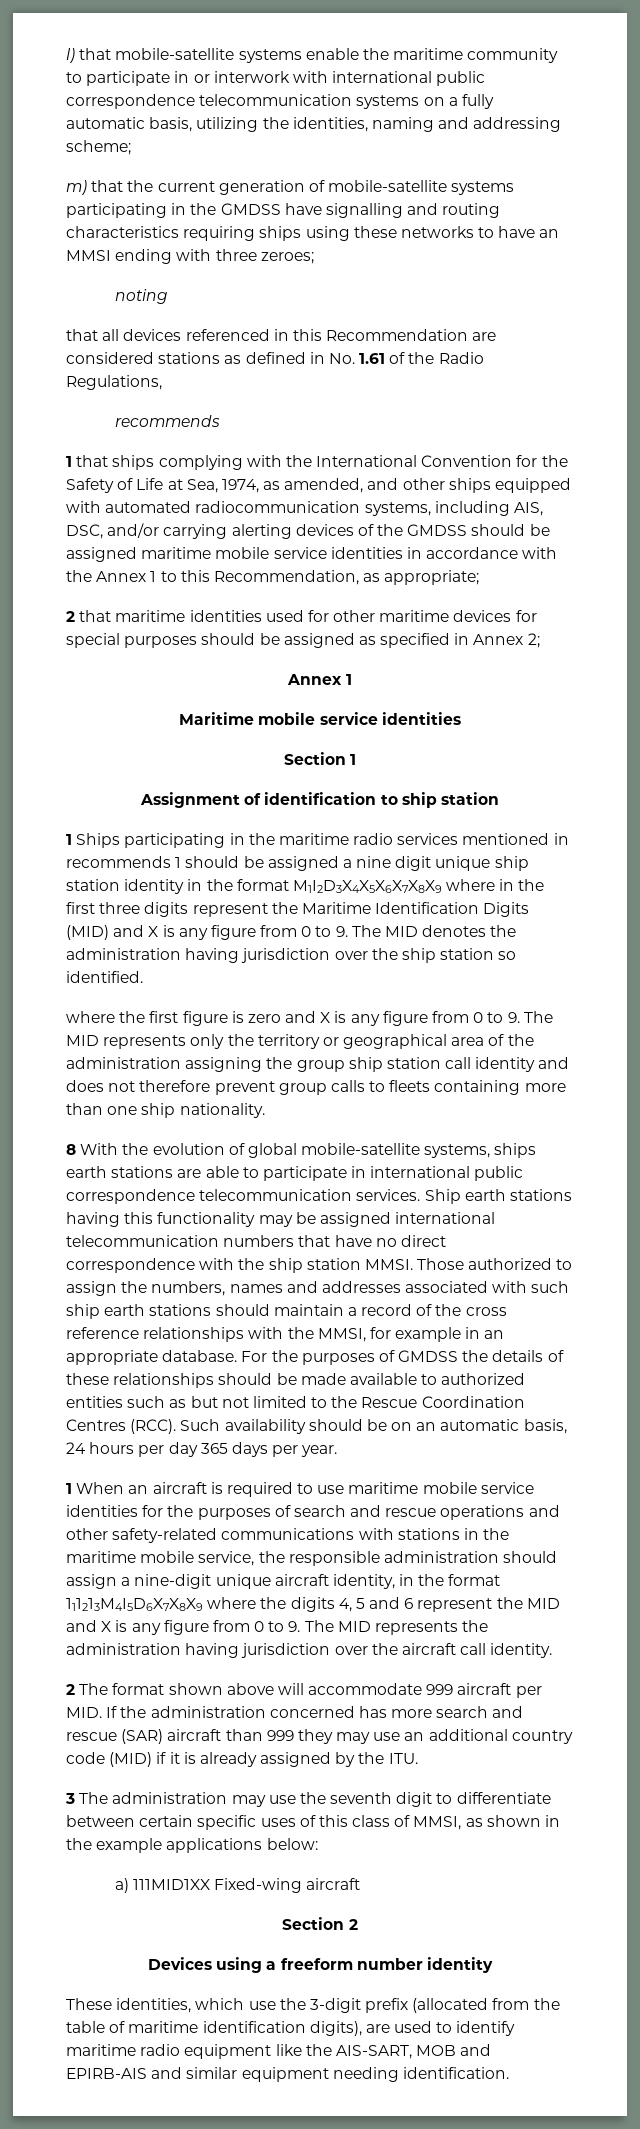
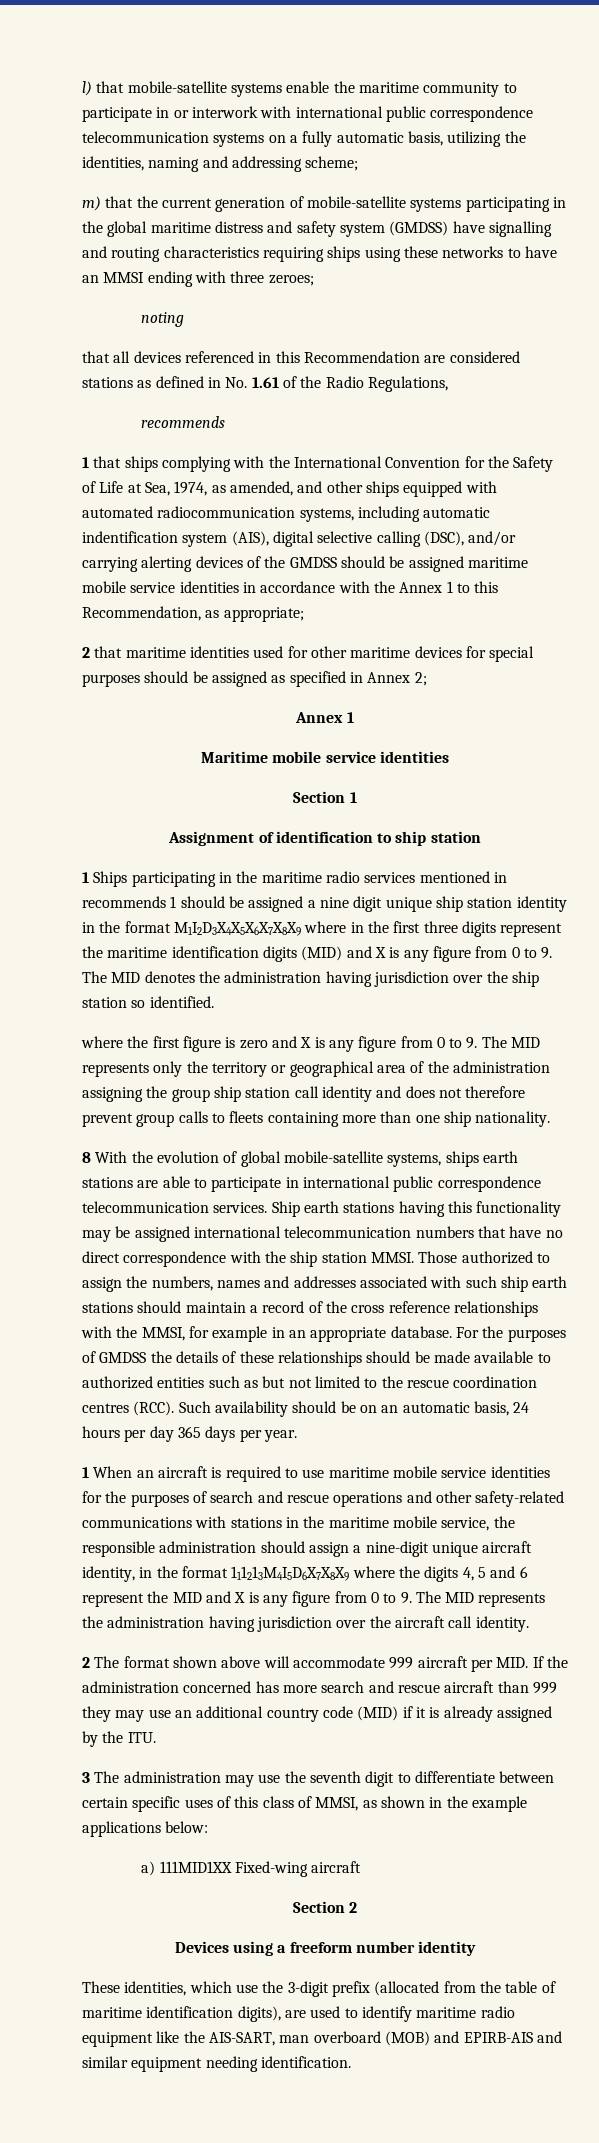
- m) that the current generation of mobile-satellite systems participating in the GMDSS have signalling and routing characteristics requiring ships using these networks to have an MMSI ending with three zeroes;
+ m) that the current generation of mobile-satellite systems participating in the global maritime distress and safety system (GMDSS) have signalling and routing characteristics requiring ships using these networks to have an MMSI ending with three zeroes;
- 1 that ships complying with the International Convention for the Safety of Life at Sea, 1974, as amended, and other ships equipped with automated radiocommunication systems, including AIS, DSC, and/or carrying alerting devices of the GMDSS should be assigned maritime mobile service identities in accordance with the Annex 1 to this Recommendation, as appropriate;
+ 1 that ships complying with the International Convention for the Safety of Life at Sea, 1974, as amended, and other ships equipped with automated radiocommunication systems, including automatic indentification system (AIS), digital selective calling (DSC), and/or carrying alerting devices of the GMDSS should be assigned maritime mobile service identities in accordance with the Annex 1 to this Recommendation, as appropriate;
- 1 Ships participating in the maritime radio services mentioned in recommends 1 should be assigned a nine digit unique ship station identity in the format M1I2D3X4X5X6X7X8X9 where in the first three digits represent the Maritime Identification Digits (MID) and X is any figure from 0 to 9. The MID denotes the administration having jurisdiction over the ship station so identified.
+ 1 Ships participating in the maritime radio services mentioned in recommends 1 should be assigned a nine digit unique ship station identity in the format M1I2D3X4X5X6X7X8X9 where in the first three digits represent the maritime identification digits (MID) and X is any figure from 0 to 9. The MID denotes the administration having jurisdiction over the ship station so identified.
- For the purposes of GMDSS the details of these relationships should be made available to authorized entities such as but not limited to the Rescue Coordination Centres (RCC).
+ For the purposes of GMDSS the details of these relationships should be made available to authorized entities such as but not limited to the rescue coordination centres (RCC).
- 2 The format shown above will accommodate 999 aircraft per MID. If the administration concerned has more search and rescue (SAR) aircraft than 999 they may use an additional country code (MID) if it is already assigned by the ITU.
+ 2 The format shown above will accommodate 999 aircraft per MID. If the administration concerned has more search and rescue aircraft than 999 they may use an additional country code (MID) if it is already assigned by the ITU.
- These identities, which use the 3-digit prefix (allocated from the table of maritime identification digits), are used to identify maritime radio equipment like the AIS-SART, MOB and EPIRB-AIS and similar equipment needing identification.
+ These identities, which use the 3-digit prefix (allocated from the table of maritime identification digits), are used to identify maritime radio equipment like the AIS-SART, man overboard (MOB) and EPIRB-AIS and similar equipment needing identification.

